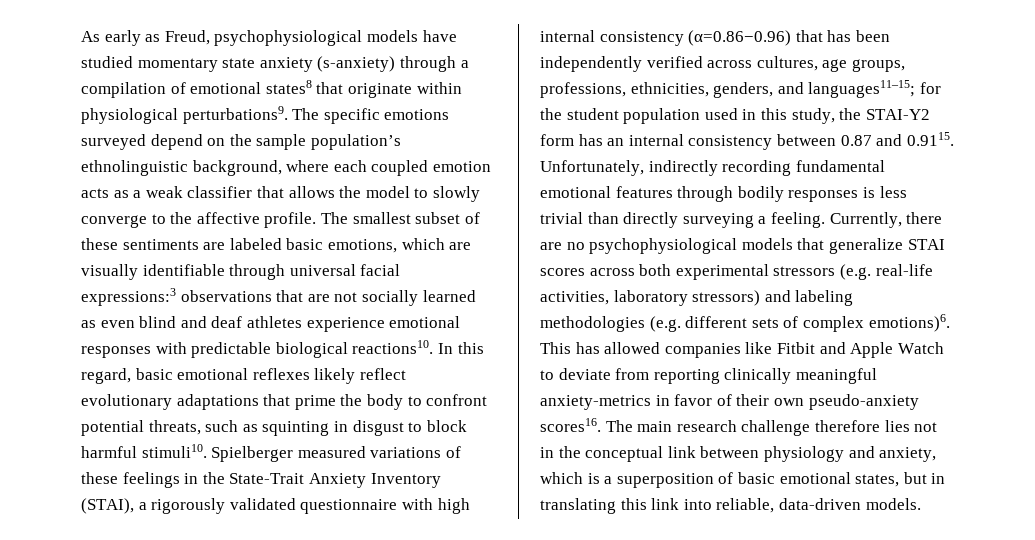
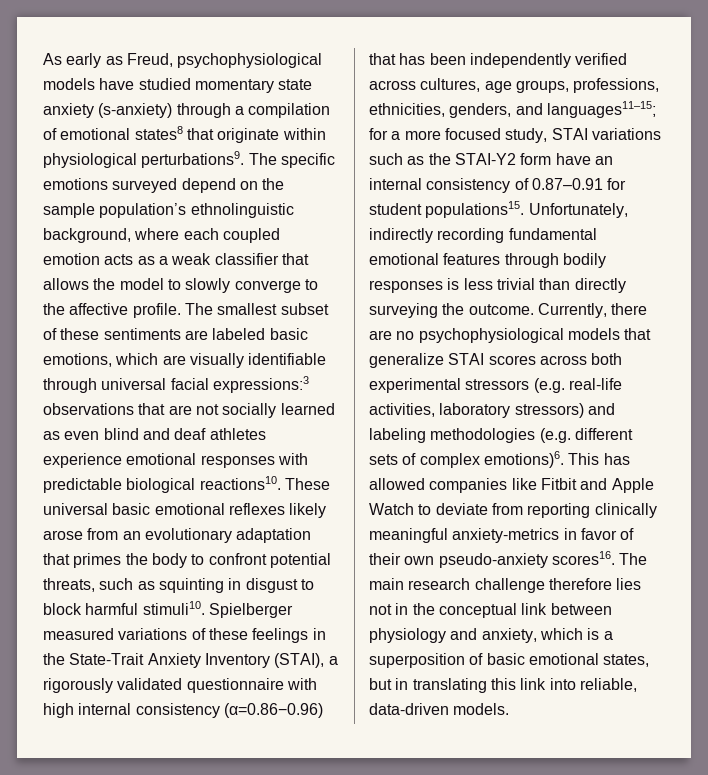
- In this regard, basic emotional reflexes likely reflect evolutionary adaptations that prime the body to confront potential threats, such as squinting in disgust to block harmful stimuli10.
+ These universal basic emotional reflexes likely arose from an evolutionary adaptation that primes the body to confront potential threats, such as squinting in disgust to block harmful stimuli10.
- Spielberger measured variations of these feelings in the State-Trait Anxiety Inventory (STAI), a rigorously validated questionnaire with high internal consistency (α=0.86−0.96) that has been independently verified across cultures, age groups, professions, ethnicities, genders, and languages11–15; for the student population used in this study, the STAI-Y2 form has an internal consistency between 0.87 and 0.9115. Unfortunately, indirectly recording fundamental emotional features through bodily responses is less trivial than directly surveying a feeling.
+ Spielberger measured variations of these feelings in the State-Trait Anxiety Inventory (STAI), a rigorously validated questionnaire with high internal consistency (α=0.86−0.96) that has been independently verified across cultures, age groups, professions, ethnicities, genders, and languages11–15; for a more focused study, STAI variations such as the STAI-Y2 form have an internal consistency of 0.87–0.91 for student populations15. Unfortunately, indirectly recording fundamental emotional features through bodily responses is less trivial than directly surveying the outcome.

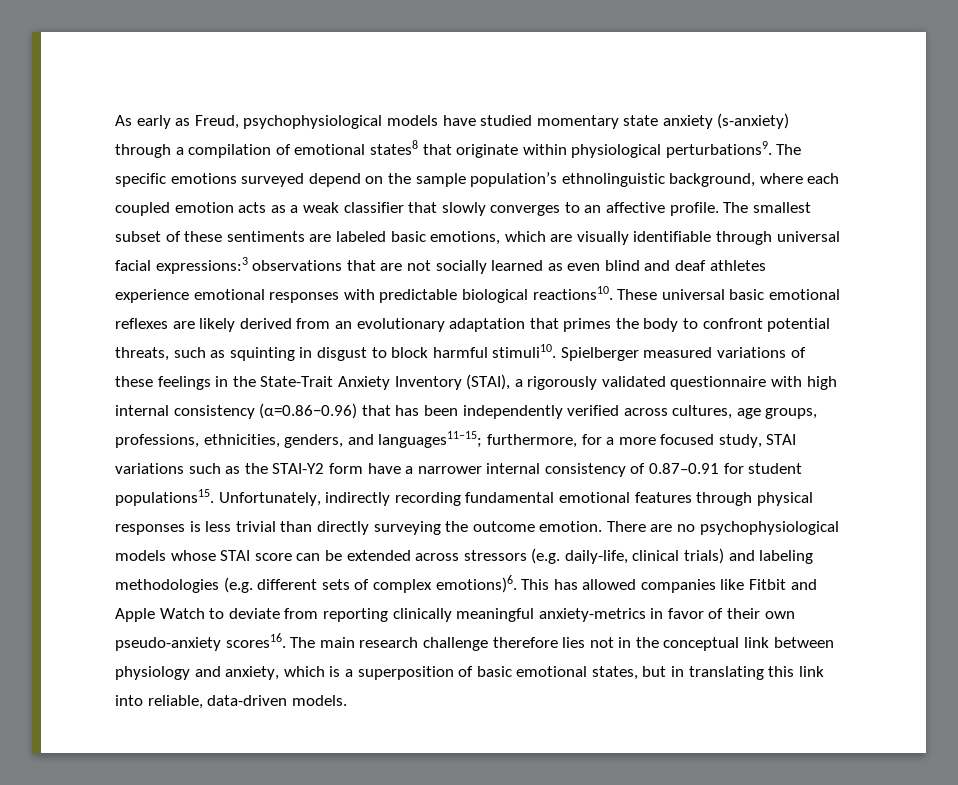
- The specific emotions surveyed depend on the sample population’s ethnolinguistic background, where each coupled emotion acts as a weak classifier that allows the model to slowly converge to the affective profile.
+ The specific emotions surveyed depend on the sample population’s ethnolinguistic background, where each coupled emotion acts as a weak classifier that slowly converges to an affective profile.
- These universal basic emotional reflexes likely arose from an evolutionary adaptation that primes the body to confront potential threats, such as squinting in disgust to block harmful stimuli10.
+ These universal basic emotional reflexes are likely derived from an evolutionary adaptation that primes the body to confront potential threats, such as squinting in disgust to block harmful stimuli10.
- Spielberger measured variations of these feelings in the State-Trait Anxiety Inventory (STAI), a rigorously validated questionnaire with high internal consistency (α=0.86−0.96) that has been independently verified across cultures, age groups, professions, ethnicities, genders, and languages11–15; for a more focused study, STAI variations such as the STAI-Y2 form have an internal consistency of 0.87–0.91 for student populations15.
+ Spielberger measured variations of these feelings in the State-Trait Anxiety Inventory (STAI), a rigorously validated questionnaire with high internal consistency (α=0.86−0.96) that has been independently verified across cultures, age groups, professions, ethnicities, genders, and languages11–15; furthermore, for a more focused study, STAI variations such as the STAI-Y2 form have a narrower internal consistency of 0.87–0.91 for student populations15.
- Unfortunately, indirectly recording fundamental emotional features through bodily responses is less trivial than directly surveying the outcome. Currently, there are no psychophysiological models that generalize STAI scores across both experimental stressors (e.g. real-life activities, laboratory stressors) and labeling methodologies (e.g. different sets of complex emotions)6.
+ Unfortunately, indirectly recording fundamental emotional features through physical responses is less trivial than directly surveying the outcome emotion. There are no psychophysiological models whose STAI score can be extended across stressors (e.g. daily-life, clinical trials) and labeling methodologies (e.g. different sets of complex emotions)6.

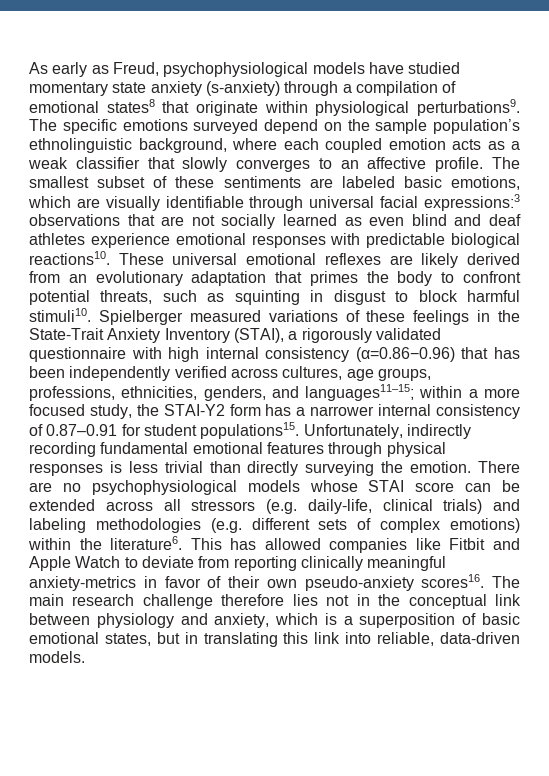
- These universal basic emotional reflexes are likely derived from an evolutionary adaptation that primes the body to confront potential threats, such as squinting in disgust to block harmful stimuli10.
+ These universal emotional reflexes are likely derived from an evolutionary adaptation that primes the body to confront potential threats, such as squinting in disgust to block harmful stimuli10.
- Spielberger measured variations of these feelings in the State-Trait Anxiety Inventory (STAI), a rigorously validated questionnaire with high internal consistency (α=0.86−0.96) that has been independently verified across cultures, age groups, professions, ethnicities, genders, and languages11–15; furthermore, for a more focused study, STAI variations such as the STAI-Y2 form have a narrower internal consistency of 0.87–0.91 for student populations15.
+ Spielberger measured variations of these feelings in the State-Trait Anxiety Inventory (STAI), a rigorously validated questionnaire with high internal consistency (α=0.86−0.96) that has been independently verified across cultures, age groups, professions, ethnicities, genders, and languages11–15; within a more focused study, the STAI-Y2 form has a narrower internal consistency of 0.87–0.91 for student populations15.
- Unfortunately, indirectly recording fundamental emotional features through physical responses is less trivial than directly surveying the outcome emotion.
+ Unfortunately, indirectly recording fundamental emotional features through physical responses is less trivial than directly surveying the emotion.
- There are no psychophysiological models whose STAI score can be extended across stressors (e.g. daily-life, clinical trials) and labeling methodologies (e.g. different sets of complex emotions)6.
+ There are no psychophysiological models whose STAI score can be extended across all stressors (e.g. daily-life, clinical trials) and labeling methodologies (e.g. different sets of complex emotions) within the literature6.

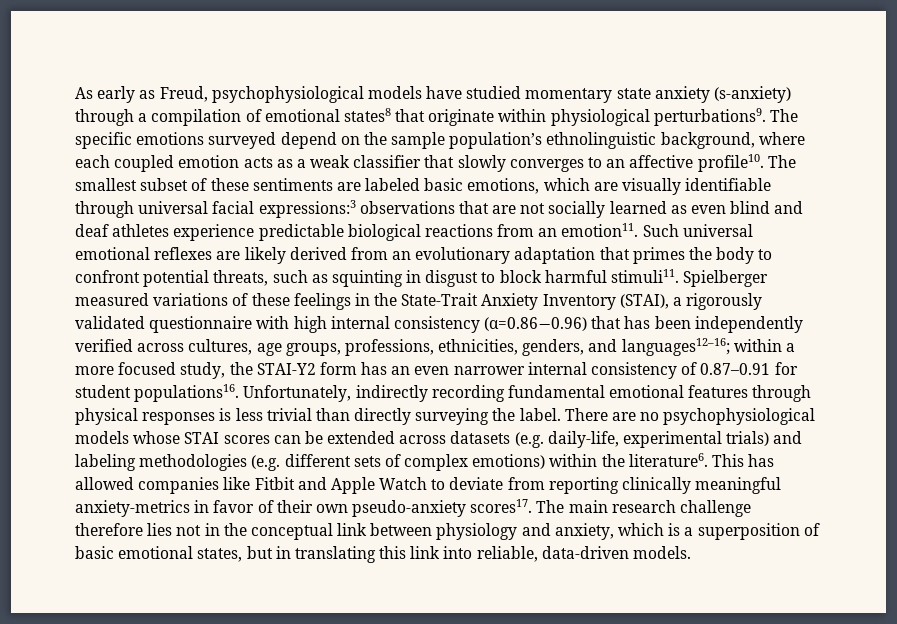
- The specific emotions surveyed depend on the sample population’s ethnolinguistic background, where each coupled emotion acts as a weak classifier that slowly converges to an affective profile.
+ The specific emotions surveyed depend on the sample population’s ethnolinguistic background, where each coupled emotion acts as a weak classifier that slowly converges to an affective profile10.
- The smallest subset of these sentiments are labeled basic emotions, which are visually identifiable through universal facial expressions:3 observations that are not socially learned as even blind and deaf athletes experience emotional responses with predictable biological reactions10. These universal emotional reflexes are likely derived from an evolutionary adaptation that primes the body to confront potential threats, such as squinting in disgust to block harmful stimuli10.
+ The smallest subset of these sentiments are labeled basic emotions, which are visually identifiable through universal facial expressions:3 observations that are not socially learned as even blind and deaf athletes experience predictable biological reactions from an emotion11. Such universal emotional reflexes are likely derived from an evolutionary adaptation that primes the body to confront potential threats, such as squinting in disgust to block harmful stimuli11.
- Spielberger measured variations of these feelings in the State-Trait Anxiety Inventory (STAI), a rigorously validated questionnaire with high internal consistency (α=0.86−0.96) that has been independently verified across cultures, age groups, professions, ethnicities, genders, and languages11–15; within a more focused study, the STAI-Y2 form has a narrower internal consistency of 0.87–0.91 for student populations15.
+ Spielberger measured variations of these feelings in the State-Trait Anxiety Inventory (STAI), a rigorously validated questionnaire with high internal consistency (α=0.86−0.96) that has been independently verified across cultures, age groups, professions, ethnicities, genders, and languages12–16; within a more focused study, the STAI-Y2 form has an even narrower internal consistency of 0.87–0.91 for student populations16.
- Unfortunately, indirectly recording fundamental emotional features through physical responses is less trivial than directly surveying the emotion.
+ Unfortunately, indirectly recording fundamental emotional features through physical responses is less trivial than directly surveying the label.
- There are no psychophysiological models whose STAI score can be extended across all stressors (e.g. daily-life, clinical trials) and labeling methodologies (e.g. different sets of complex emotions) within the literature6.
+ There are no psychophysiological models whose STAI scores can be extended across datasets (e.g. daily-life, experimental trials) and labeling methodologies (e.g. different sets of complex emotions) within the literature6.
- This has allowed companies like Fitbit and Apple Watch to deviate from reporting clinically meaningful anxiety-metrics in favor of their own pseudo-anxiety scores16.
+ This has allowed companies like Fitbit and Apple Watch to deviate from reporting clinically meaningful anxiety-metrics in favor of their own pseudo-anxiety scores17.

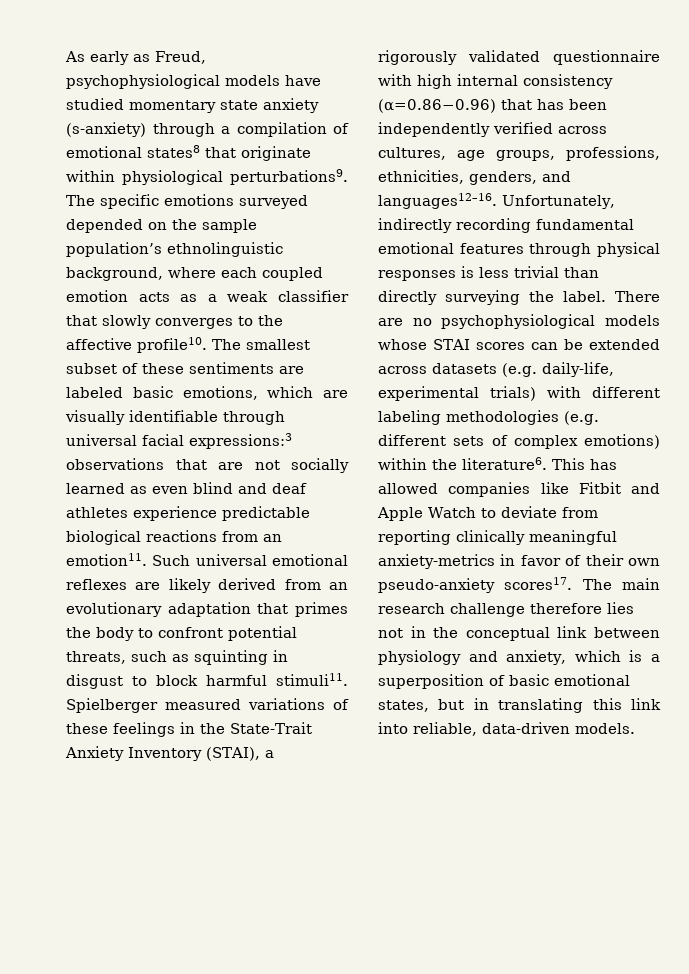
- The specific emotions surveyed depend on the sample population’s ethnolinguistic background, where each coupled emotion acts as a weak classifier that slowly converges to an affective profile10.
+ The specific emotions surveyed depended on the sample population’s ethnolinguistic background, where each coupled emotion acts as a weak classifier that slowly converges to the affective profile10.
- Spielberger measured variations of these feelings in the State-Trait Anxiety Inventory (STAI), a rigorously validated questionnaire with high internal consistency (α=0.86−0.96) that has been independently verified across cultures, age groups, professions, ethnicities, genders, and languages12–16; within a more focused study, the STAI-Y2 form has an even narrower internal consistency of 0.87–0.91 for student populations16.
+ Spielberger measured variations of these feelings in the State-Trait Anxiety Inventory (STAI), a rigorously validated questionnaire with high internal consistency (α=0.86−0.96) that has been independently verified across cultures, age groups, professions, ethnicities, genders, and languages12–16.
- There are no psychophysiological models whose STAI scores can be extended across datasets (e.g. daily-life, experimental trials) and labeling methodologies (e.g. different sets of complex emotions) within the literature6.
+ There are no psychophysiological models whose STAI scores can be extended across datasets (e.g. daily-life, experimental trials) with different labeling methodologies (e.g. different sets of complex emotions) within the literature6.

